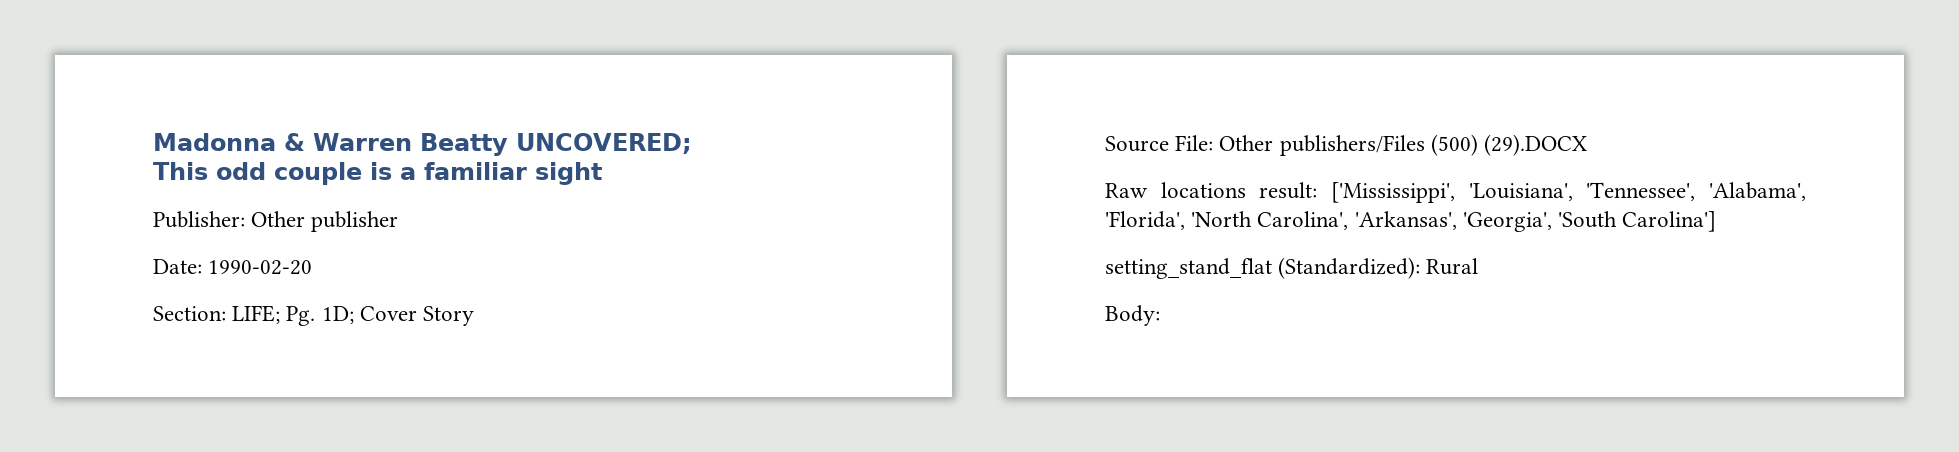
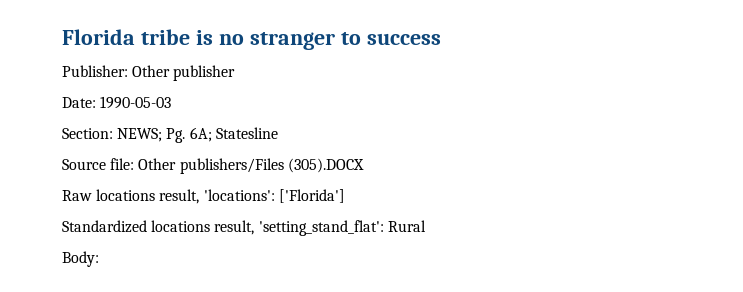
- Madonna & Warren Beatty UNCOVERED;
- This odd couple is a familiar sight
+ Florida tribe is no stranger to success
- Date: 1990-02-20
+ Date: 1990-05-03
- Section: LIFE; Pg. 1D; Cover Story
+ Section: NEWS; Pg. 6A; Statesline
- Source File: Other publishers/Files (500) (29).DOCX
+ Source file: Other publishers/Files (305).DOCX
- Raw locations result: ['Mississippi', 'Louisiana', 'Tennessee', 'Alabama', 'Florida', 'North Carolina', 'Arkansas', 'Georgia', 'South Carolina']
- setting_stand_flat (Standardized): Rural
+ Raw locations result, 'locations': ['Florida']
+ Standardized locations result, 'setting_stand_flat': Rural

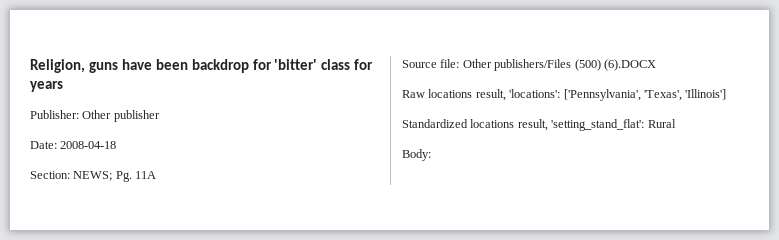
- Florida tribe is no stranger to success
+ Religion, guns have been backdrop for 'bitter' class for years
- Date: 1990-05-03
+ Date: 2008-04-18
- Section: NEWS; Pg. 6A; Statesline
+ Section: NEWS; Pg. 11A
- Source file: Other publishers/Files (305).DOCX
+ Source file: Other publishers/Files (500) (6).DOCX
- Raw locations result, 'locations': ['Florida']
+ Raw locations result, 'locations': ['Pennsylvania', 'Texas', 'Illinois']

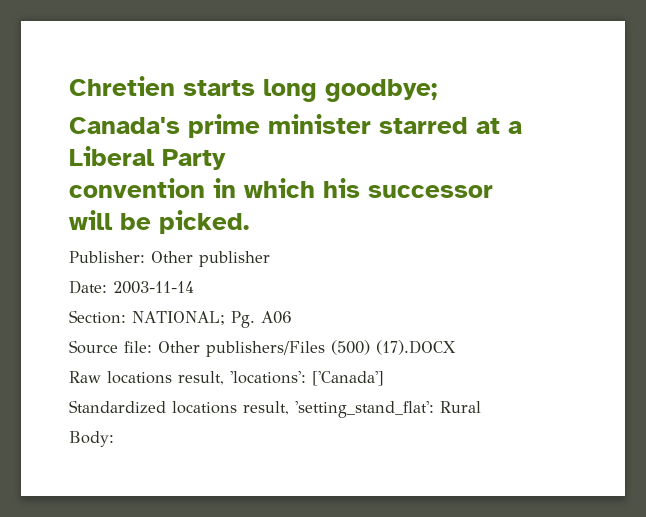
- Religion, guns have been backdrop for 'bitter' class for years
+ Chretien starts long goodbye;
+ Canada's prime minister starred at a Liberal Party
+ convention in which his successor will be picked.
- Date: 2008-04-18
+ Date: 2003-11-14
- Section: NEWS; Pg. 11A
+ Section: NATIONAL; Pg. A06
- Source file: Other publishers/Files (500) (6).DOCX
+ Source file: Other publishers/Files (500) (17).DOCX
- Raw locations result, 'locations': ['Pennsylvania', 'Texas', 'Illinois']
+ Raw locations result, 'locations': ['Canada']

